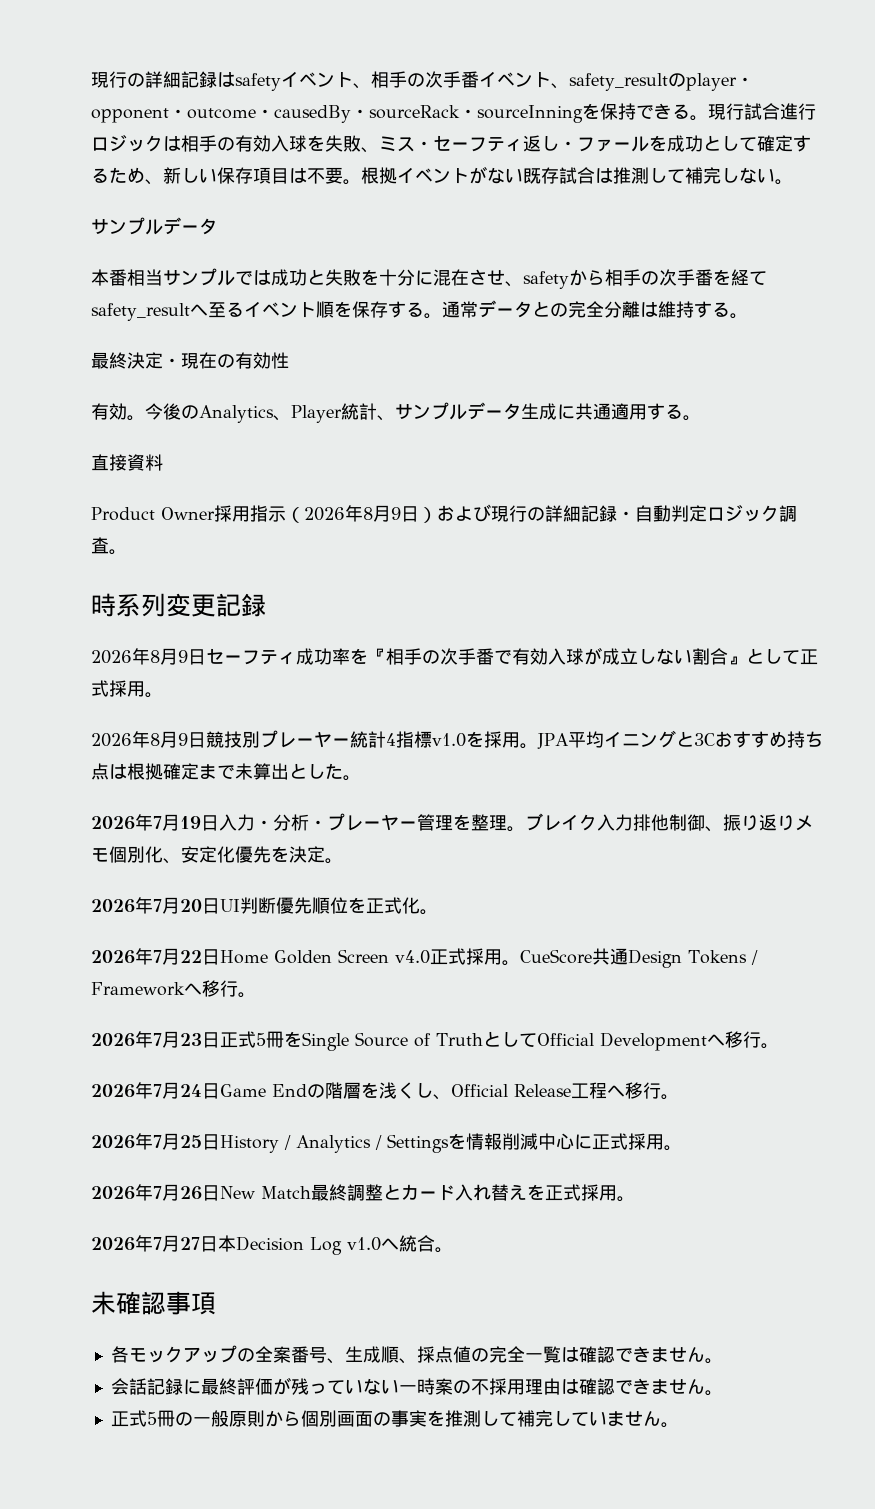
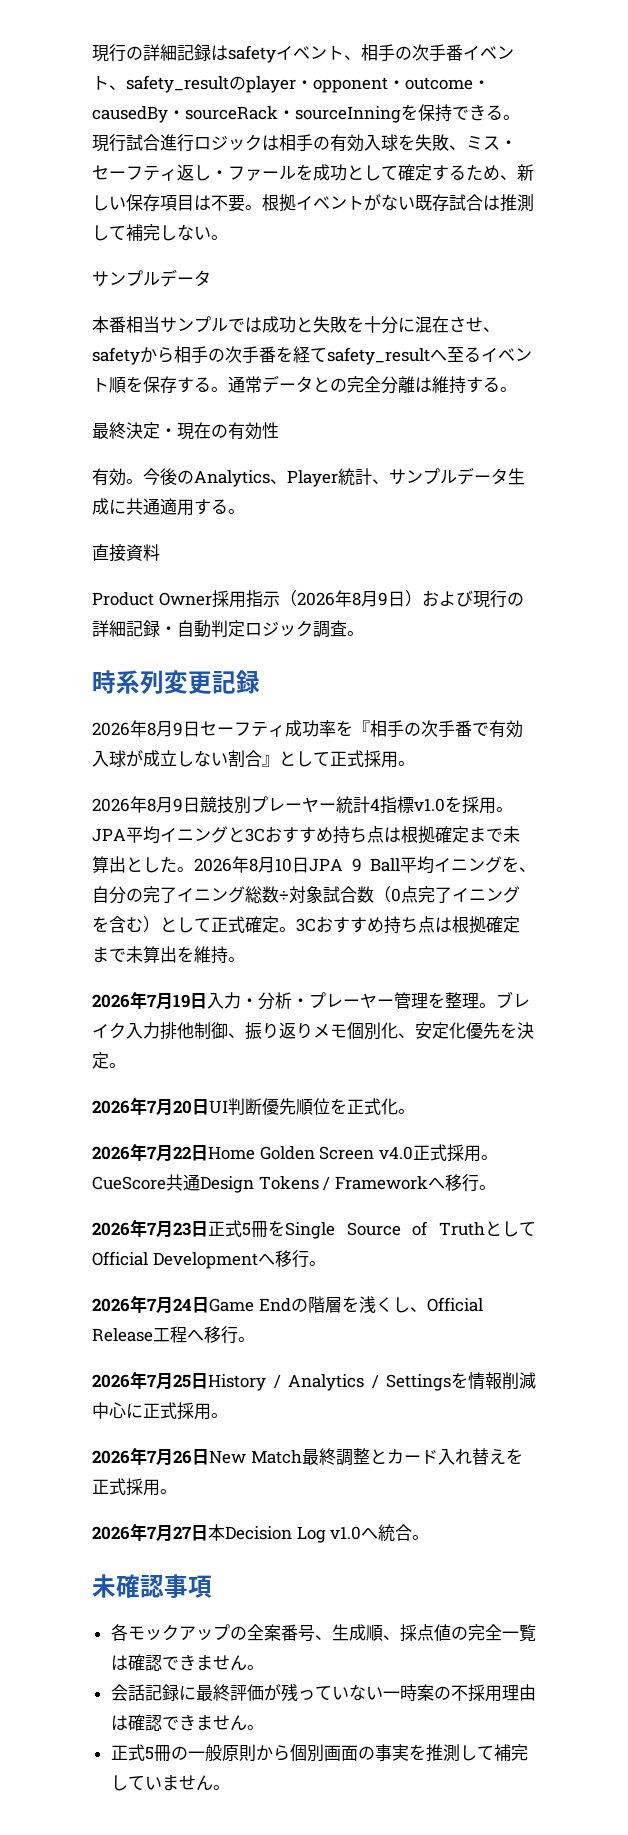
+ 2026年8月10日JPA 9 Ball平均イニングを、自分の完了イニング総数÷対象試合数（0点完了イニングを含む）として正式確定。3Cおすすめ持ち点は根拠確定まで未算出を維持。

